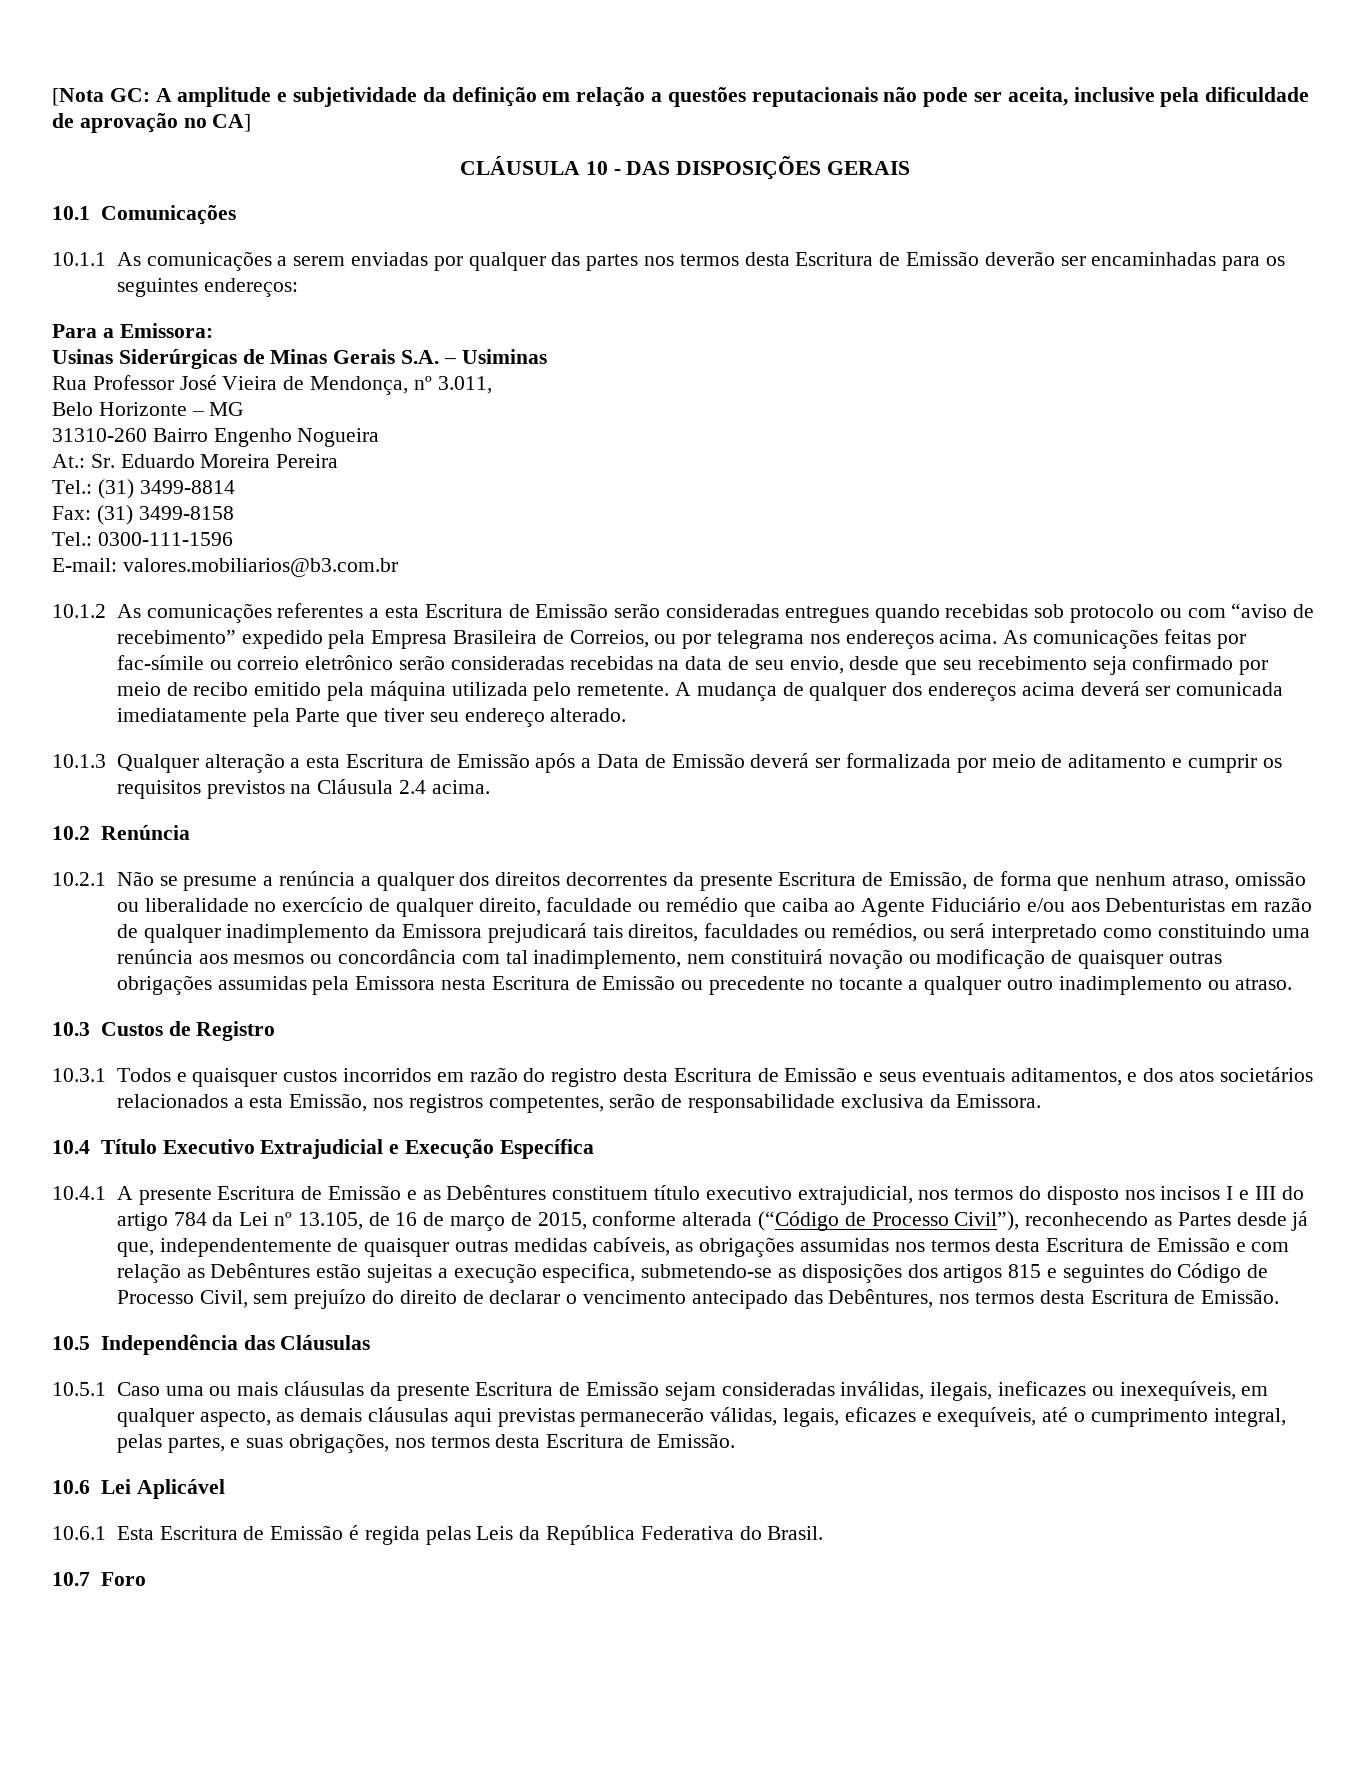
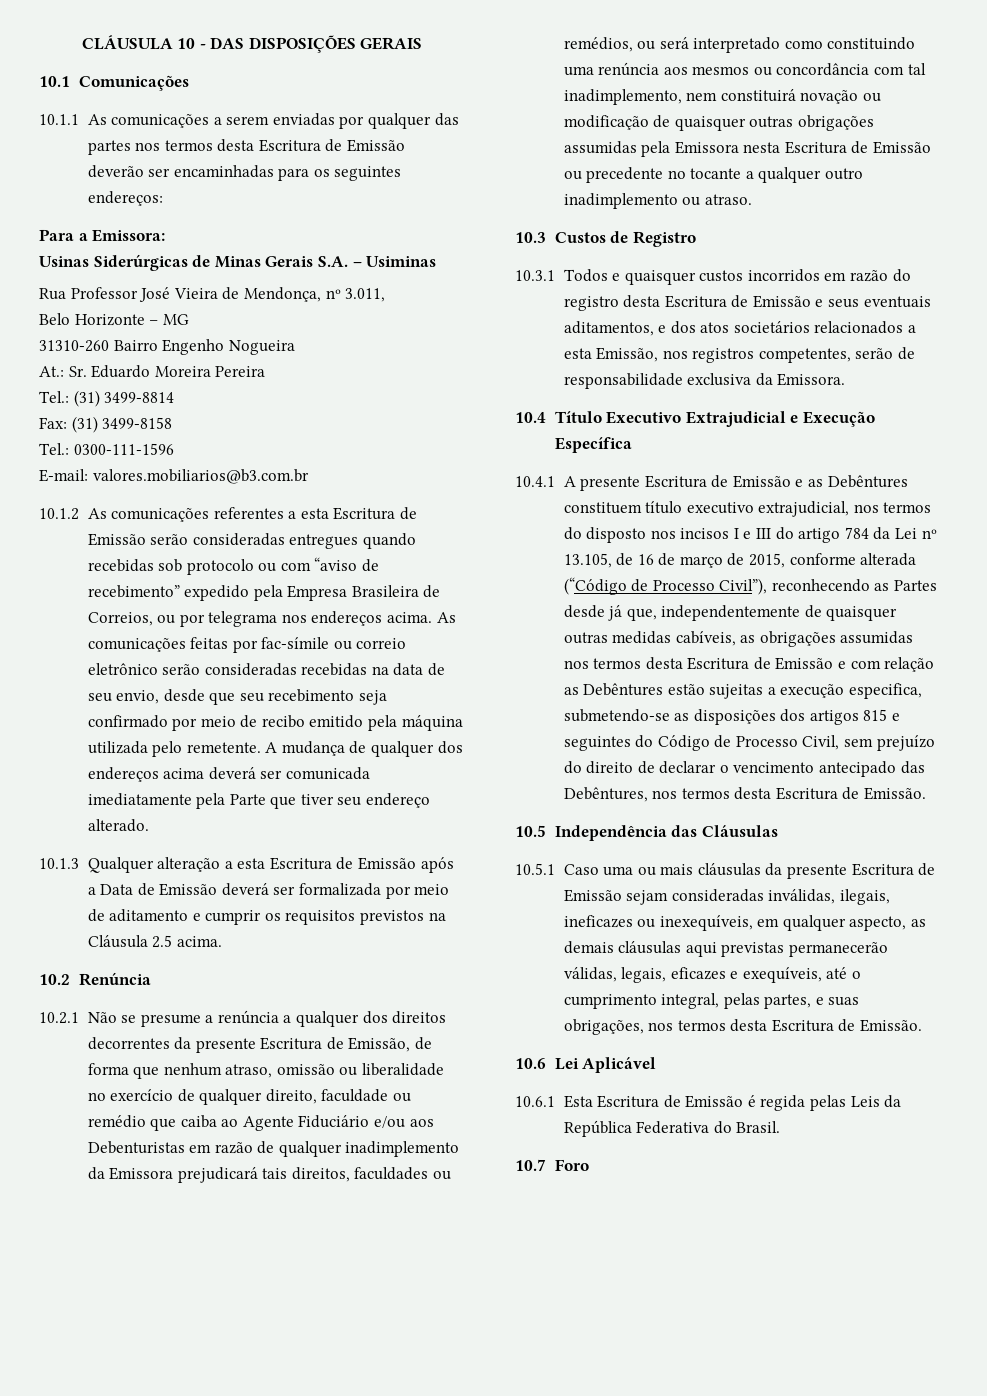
- [Nota GC: A amplitude e subjetividade da definição em relação a questões reputacionais não pode ser aceita, inclusive pela dificuldade de aprovação no CA]
- 10.1.3 Qualquer alteração a esta Escritura de Emissão após a Data de Emissão deverá ser formalizada por meio de aditamento e cumprir os requisitos previstos na Cláusula 2.4 acima.
+ 10.1.3 Qualquer alteração a esta Escritura de Emissão após a Data de Emissão deverá ser formalizada por meio de aditamento e cumprir os requisitos previstos na Cláusula 2.5 acima.

